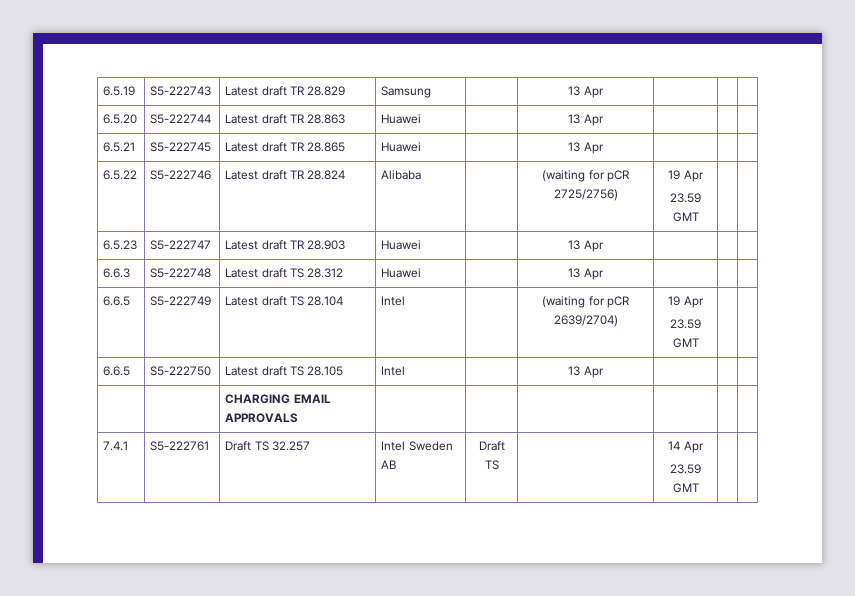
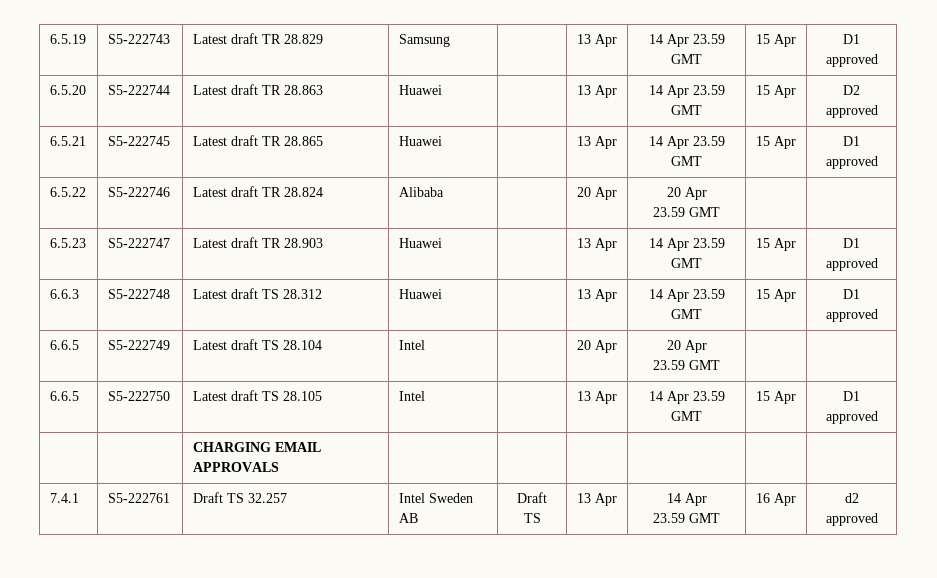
- 6.5.19 | S5-222743 | Latest draft TR 28.829 | Samsung | | 13 Apr | | |
+ 6.5.19 | S5-222743 | Latest draft TR 28.829 | Samsung | | 13 Apr | 14 Apr 23.59 GMT | 15 Apr | D1 approved
- 6.5.20 | S5-222744 | Latest draft TR 28.863 | Huawei | | 13 Apr | | |
+ 6.5.20 | S5-222744 | Latest draft TR 28.863 | Huawei | | 13 Apr | 14 Apr 23.59 GMT | 15 Apr | D2 approved
- 6.5.21 | S5-222745 | Latest draft TR 28.865 | Huawei | | 13 Apr | | |
+ 6.5.21 | S5-222745 | Latest draft TR 28.865 | Huawei | | 13 Apr | 14 Apr 23.59 GMT | 15 Apr | D1 approved
- 6.5.22 | S5-222746 | Latest draft TR 28.824 | Alibaba | | (waiting for pCR 2725/2756) | 19 Apr
+ 6.5.22 | S5-222746 | Latest draft TR 28.824 | Alibaba | | 20 Apr | 20 Apr
- 6.5.23 | S5-222747 | Latest draft TR 28.903 | Huawei | | 13 Apr | | |
+ 6.5.23 | S5-222747 | Latest draft TR 28.903 | Huawei | | 13 Apr | 14 Apr 23.59 GMT | 15 Apr | D1 approved
- 6.6.3 | S5-222748 | Latest draft TS 28.312 | Huawei | | 13 Apr | | |
+ 6.6.3 | S5-222748 | Latest draft TS 28.312 | Huawei | | 13 Apr | 14 Apr 23.59 GMT | 15 Apr | D1 approved
- 6.6.5 | S5-222749 | Latest draft TS 28.104 | Intel | | (waiting for pCR 2639/2704) | 19 Apr
+ 6.6.5 | S5-222749 | Latest draft TS 28.104 | Intel | | 20 Apr | 20 Apr
- 6.6.5 | S5-222750 | Latest draft TS 28.105 | Intel | | 13 Apr | | |
+ 6.6.5 | S5-222750 | Latest draft TS 28.105 | Intel | | 13 Apr | 14 Apr 23.59 GMT | 15 Apr | D1 approved
- 7.4.1 | S5-222761 | Draft TS 32.257 | Intel Sweden AB | Draft TS | | 14 Apr
- 23.59 GMT | |
+ 7.4.1 | S5-222761 | Draft TS 32.257 | Intel Sweden AB | Draft TS | 13 Apr | 14 Apr
+ 23.59 GMT | 16 Apr | d2 approved

